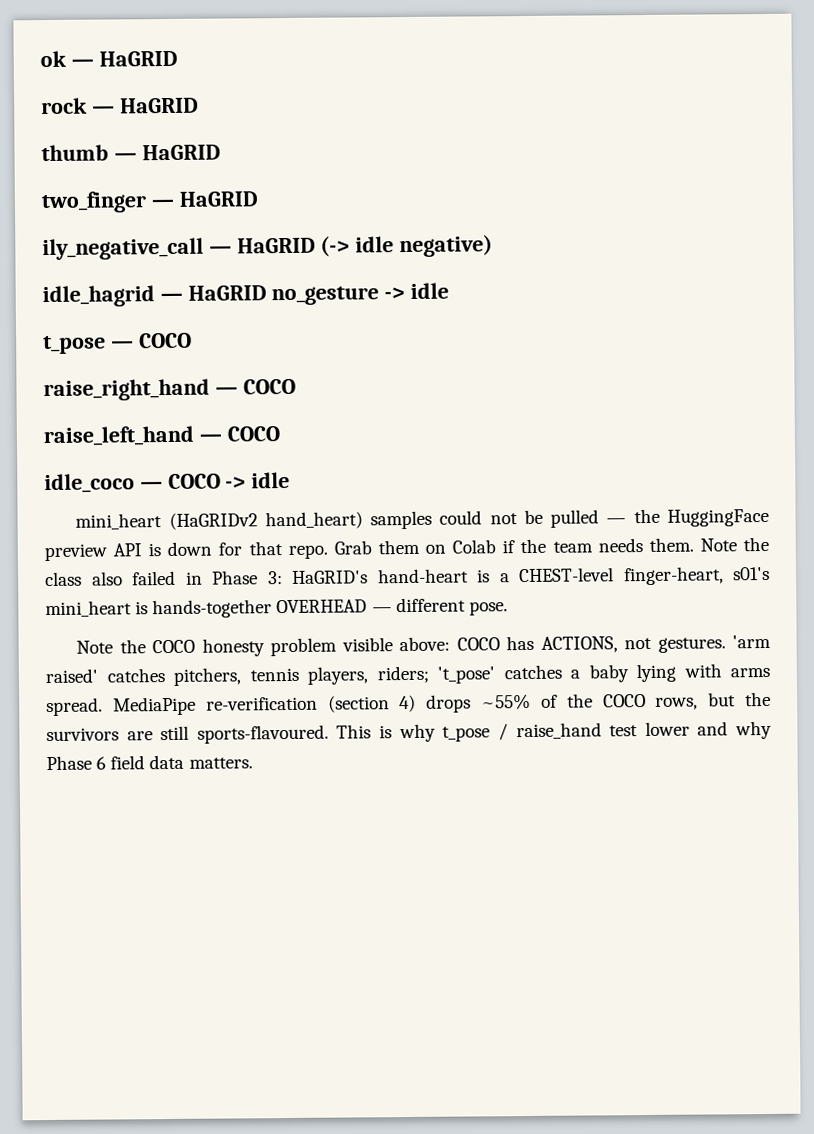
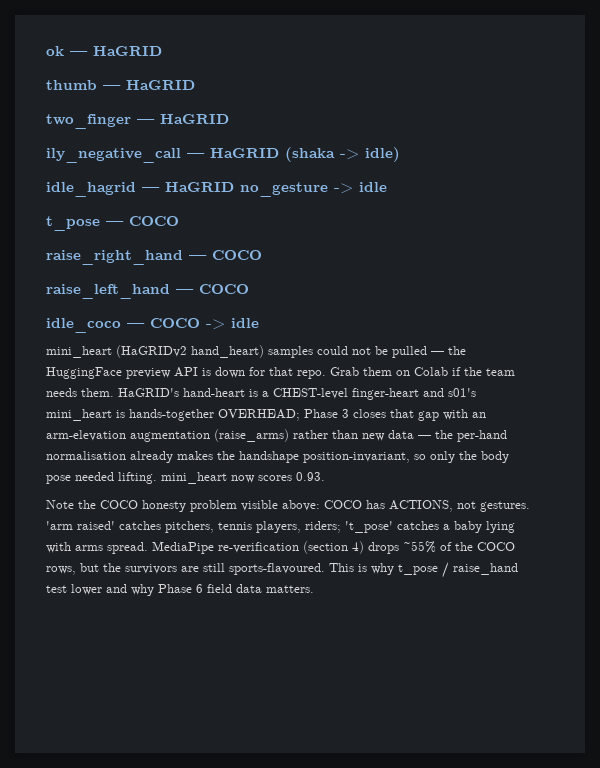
- rock — HaGRID
- ily_negative_call — HaGRID (-> idle negative)
+ ily_negative_call — HaGRID (shaka -> idle)
- Note the class also failed in Phase 3: HaGRID's hand-heart is a CHEST-level finger-heart, s01's mini_heart is hands-together OVERHEAD — different pose.
+ HaGRID's hand-heart is a CHEST-level finger-heart and s01's mini_heart is hands-together OVERHEAD; Phase 3 closes that gap with an arm-elevation augmentation (raise_arms) rather than new data — the per-hand normalisation already makes the handshape position-invariant, so only the body pose needed lifting. mini_heart now scores 0.93.

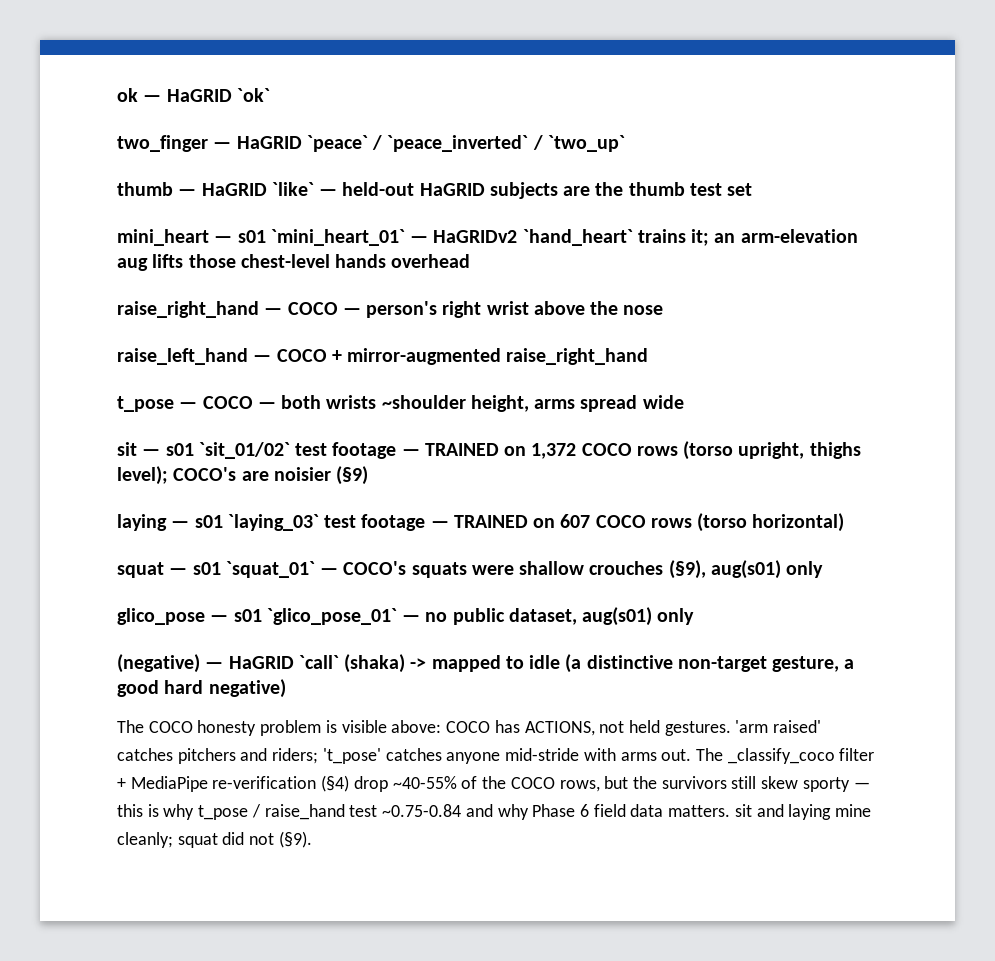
- ok — HaGRID
- thumb — HaGRID
- two_finger — HaGRID
- ily_negative_call — HaGRID (shaka -> idle)
- idle_hagrid — HaGRID no_gesture -> idle
- t_pose — COCO
- raise_right_hand — COCO
- raise_left_hand — COCO
- idle_coco — COCO -> idle
- mini_heart (HaGRIDv2 hand_heart) samples could not be pulled — the HuggingFace preview API is down for that repo. Grab them on Colab if the team needs them. HaGRID's hand-heart is a CHEST-level finger-heart and s01's mini_heart is hands-together OVERHEAD; Phase 3 closes that gap with an arm-elevation augmentation (raise_arms) rather than new data — the per-hand normalisation already makes the handshape position-invariant, so only the body pose needed lifting. mini_heart now scores 0.93.
- Note the COCO honesty problem visible above: COCO has ACTIONS, not gestures.
+ ok — HaGRID `ok`
+ two_finger — HaGRID `peace` / `peace_inverted` / `two_up`
+ thumb — HaGRID `like` — held-out HaGRID subjects are the thumb test set
+ mini_heart — s01 `mini_heart_01` — HaGRIDv2 `hand_heart` trains it; an arm-elevation aug lifts those chest-level hands overhead
+ raise_right_hand — COCO — person's right wrist above the nose
+ raise_left_hand — COCO + mirror-augmented raise_right_hand
+ t_pose — COCO — both wrists ~shoulder height, arms spread wide
+ sit — s01 `sit_01/02` test footage — TRAINED on 1,372 COCO rows (torso upright, thighs level); COCO's are noisier (§9)
+ laying — s01 `laying_03` test footage — TRAINED on 607 COCO rows (torso horizontal)
+ squat — s01 `squat_01` — COCO's squats were shallow crouches (§9), aug(s01) only
+ glico_pose — s01 `glico_pose_01` — no public dataset, aug(s01) only
+ (negative) — HaGRID `call` (shaka) -> mapped to idle (a distinctive non-target gesture, a good hard negative)
+ The COCO honesty problem is visible above: COCO has ACTIONS, not held gestures.
- 'arm raised' catches pitchers, tennis players, riders; 't_pose' catches a baby lying with arms spread. MediaPipe re-verification (section 4) drops ~55% of the COCO rows, but the survivors are still sports-flavoured. This is why t_pose / raise_hand test lower and why Phase 6 field data matters.
+ 'arm raised' catches pitchers and riders; 't_pose' catches anyone mid-stride with arms out. The _classify_coco filter + MediaPipe re-verification (§4) drop ~40-55% of the COCO rows, but the survivors still skew sporty — this is why t_pose / raise_hand test ~0.75-0.84 and why Phase 6 field data matters. sit and laying mine cleanly; squat did not (§9).

